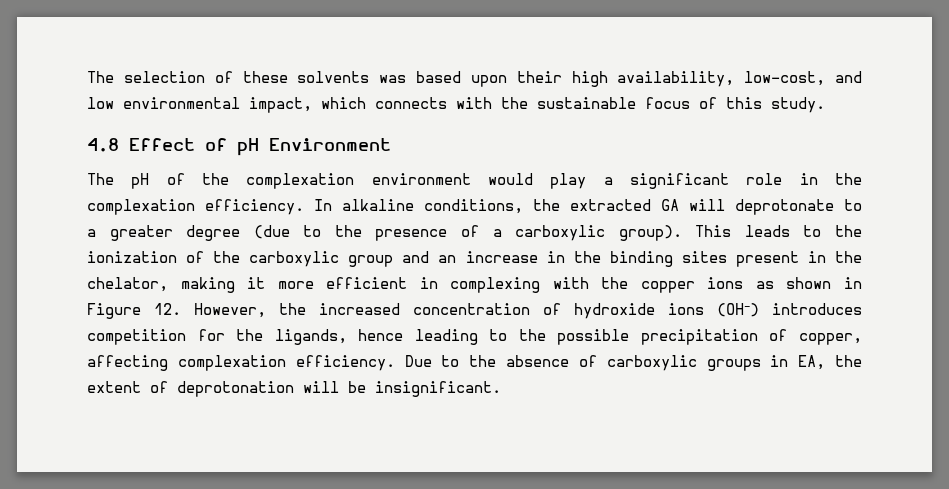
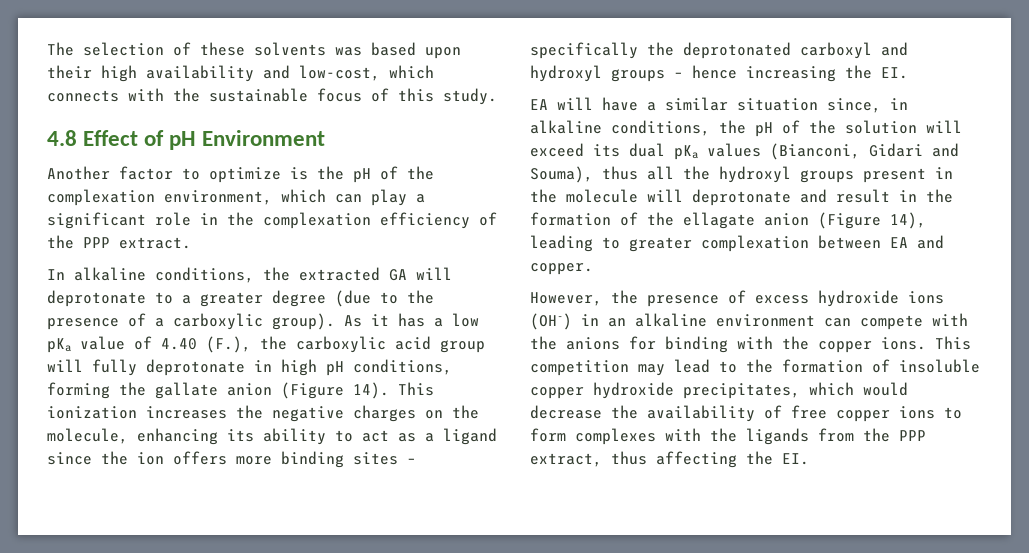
- The selection of these solvents was based upon their high availability, low-cost, and low environmental impact, which connects with the sustainable focus of this study.
+ The selection of these solvents was based upon their high availability and low-cost, which connects with the sustainable focus of this study.
- The pH of the complexation environment would play a significant role in the complexation efficiency. In alkaline conditions, the extracted GA will deprotonate to a greater degree (due to the presence of a carboxylic group).
+ Another factor to optimize is the pH of the complexation environment, which can play a significant role in the complexation efficiency of the PPP extract.
+ In alkaline conditions, the extracted GA will deprotonate to a greater degree (due to the presence of a carboxylic group).
- This leads to the ionization of the carboxylic group and an increase in the binding sites present in the chelator, making it more efficient in complexing with the copper ions as shown in Figure 12. However, the increased concentration of hydroxide ions (OH-) introduces competition for the ligands, hence leading to the possible precipitation of copper, affecting complexation efficiency. Due to the absence of carboxylic groups in EA, the extent of deprotonation will be insignificant.
+ As it has a low pKa value of 4.40 (F.), the carboxylic acid group will fully deprotonate in high pH conditions, forming the gallate anion (Figure 14). This ionization increases the negative charges on the molecule, enhancing its ability to act as a ligand since the ion offers more binding sites – specifically the deprotonated carboxyl and hydroxyl groups – hence increasing the EI.
+ EA will have a similar situation since, in alkaline conditions, the pH of the solution will exceed its dual pKa values (Bianconi, Gidari and Souma), thus all the hydroxyl groups present in the molecule will deprotonate and result in the formation of the ellagate anion (Figure 14), leading to greater complexation between EA and copper.
+ However, the presence of excess hydroxide ions (OH-) in an alkaline environment can compete with the anions for binding with the copper ions. This competition may lead to the formation of insoluble copper hydroxide precipitates, which would decrease the availability of free copper ions to form complexes with the ligands from the PPP extract, thus affecting the EI.

